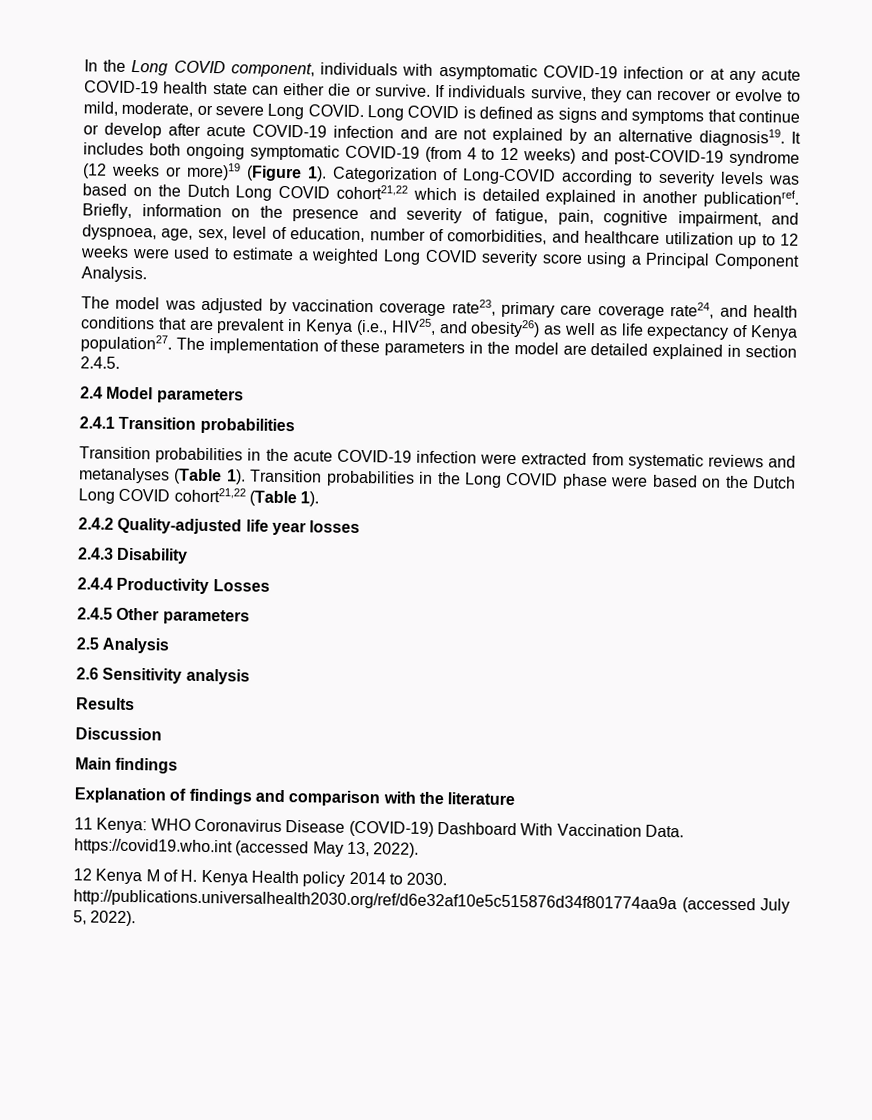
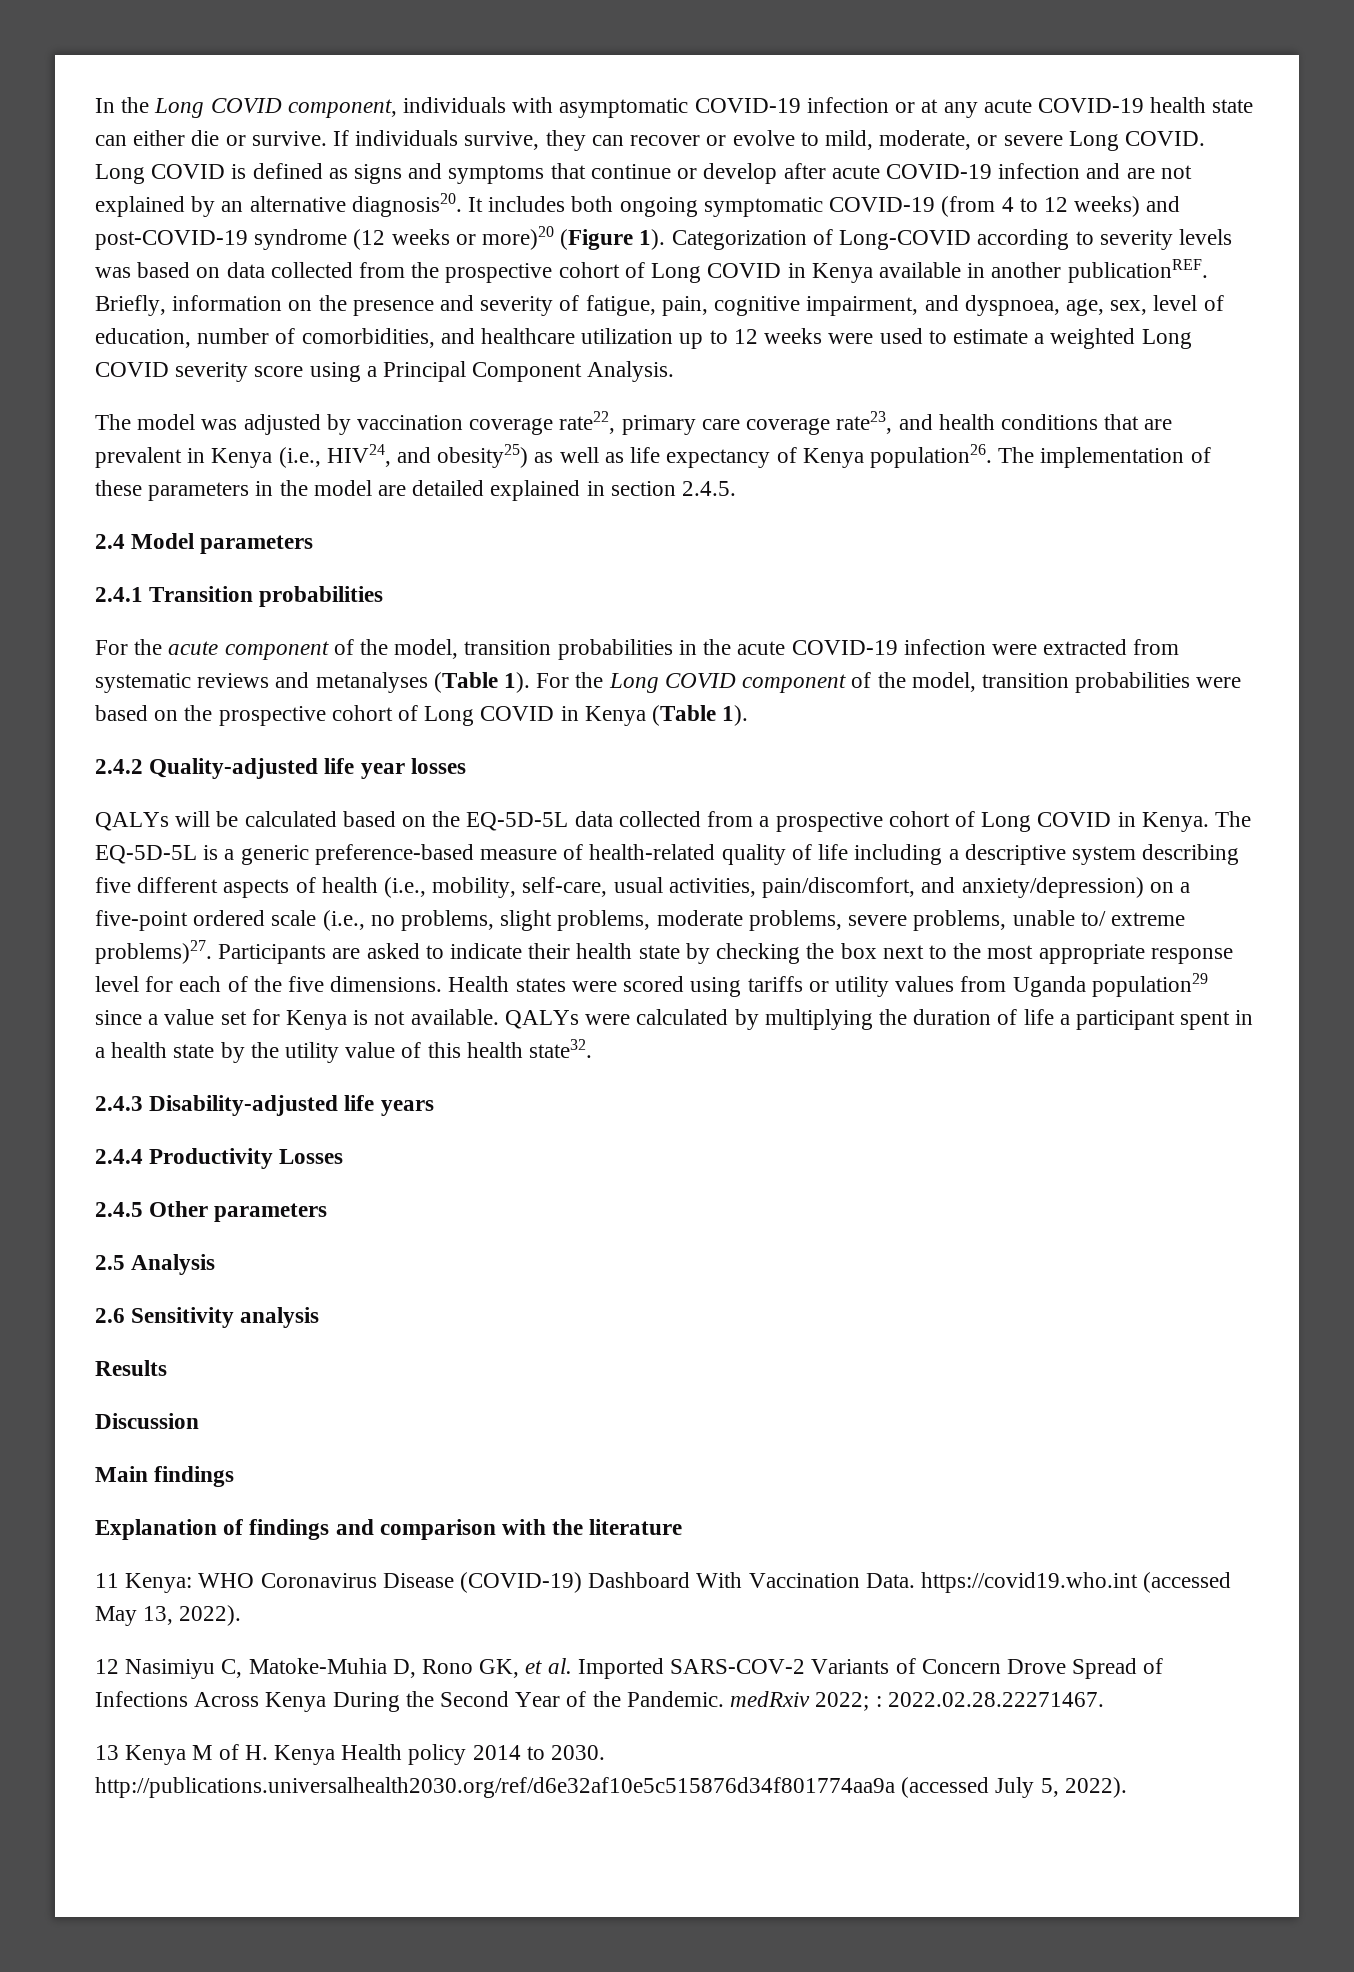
- Long COVID is defined as signs and symptoms that continue or develop after acute COVID-19 infection and are not explained by an alternative diagnosis19.
+ Long COVID is defined as signs and symptoms that continue or develop after acute COVID-19 infection and are not explained by an alternative diagnosis20.
- It includes both ongoing symptomatic COVID-19 (from 4 to 12 weeks) and post-COVID-19 syndrome (12 weeks or more)19 (Figure 1).
+ It includes both ongoing symptomatic COVID-19 (from 4 to 12 weeks) and post-COVID-19 syndrome (12 weeks or more)20 (Figure 1).
- Categorization of Long-COVID according to severity levels was based on the Dutch Long COVID cohort21,22 which is detailed explained in another publicationref.
+ Categorization of Long-COVID according to severity levels was based on data collected from the prospective cohort of Long COVID in Kenya available in another publicationREF.
- The model was adjusted by vaccination coverage rate23, primary care coverage rate24, and health conditions that are prevalent in Kenya (i.e., HIV25, and obesity26) as well as life expectancy of Kenya population27.
+ The model was adjusted by vaccination coverage rate22, primary care coverage rate23, and health conditions that are prevalent in Kenya (i.e., HIV24, and obesity25) as well as life expectancy of Kenya population26.
- Transition probabilities in the acute COVID-19 infection were extracted from systematic reviews and metanalyses (Table 1).
+ For the acute component of the model, transition probabilities in the acute COVID-19 infection were extracted from systematic reviews and metanalyses (Table 1).
- Transition probabilities in the Long COVID phase were based on the Dutch Long COVID cohort21,22 (Table 1).
+ For the Long COVID component of the model, transition probabilities were based on the prospective cohort of Long COVID in Kenya (Table 1).
- 2.4.3 Disability
+ QALYs will be calculated based on the EQ-5D-5L data collected from a prospective cohort of Long COVID in Kenya. The EQ-5D-5L is a generic preference-based measure of health-related quality of life including a descriptive system describing five different aspects of health (i.e., mobility, self-care, usual activities, pain/discomfort, and anxiety/depression) on a five-point ordered scale (i.e., no problems, slight problems, moderate problems, severe problems, unable to/ extreme problems)27. Participants are asked to indicate their health state by checking the box next to the most appropriate response level for each of the five dimensions. Health states were scored using tariffs or utility values from Uganda population29 since a value set for Kenya is not available. QALYs were calculated by multiplying the duration of life a participant spent in a health state by the utility value of this health state32.
+ 2.4.3 Disability-adjusted life years
- 12 Kenya M of H. Kenya Health policy 2014 to 2030. http://publications.universalhealth2030.org/ref/d6e32af10e5c515876d34f801774aa9a (accessed July 5, 2022).
+ 12 Nasimiyu C, Matoke-Muhia D, Rono GK, et al. Imported SARS-COV-2 Variants of Concern Drove Spread of Infections Across Kenya During the Second Year of the Pandemic. medRxiv 2022; : 2022.02.28.22271467.
+ 13 Kenya M of H. Kenya Health policy 2014 to 2030. http://publications.universalhealth2030.org/ref/d6e32af10e5c515876d34f801774aa9a (accessed July 5, 2022).

